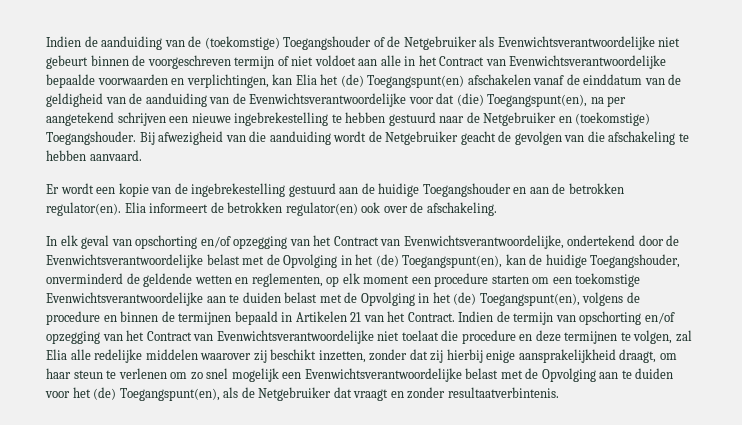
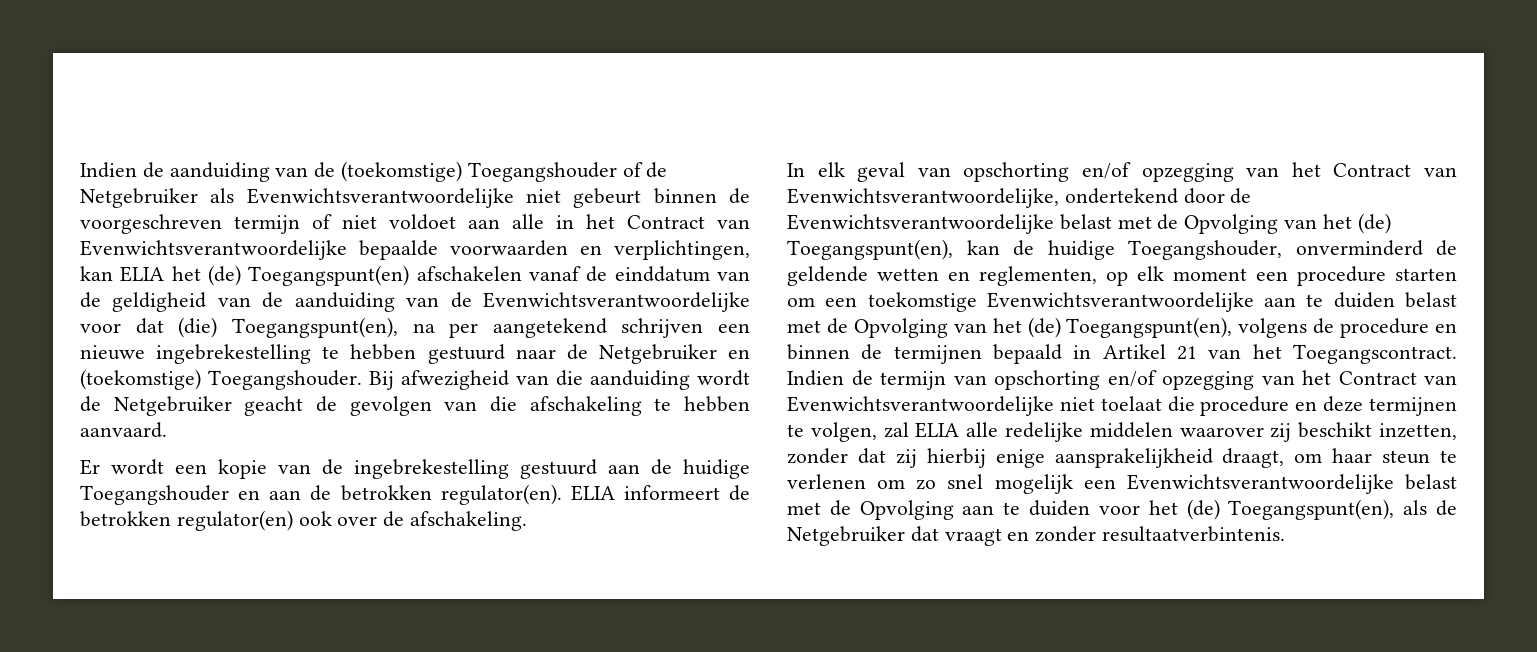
- Indien de aanduiding van de (toekomstige) Toegangshouder of de Netgebruiker als Evenwichtsverantwoordelijke niet gebeurt binnen de voorgeschreven termijn of niet voldoet aan alle in het Contract van Evenwichtsverantwoordelijke bepaalde voorwaarden en verplichtingen, kan Elia het (de) Toegangspunt(en) afschakelen vanaf de einddatum van de geldigheid van de aanduiding van de Evenwichtsverantwoordelijke voor dat (die) Toegangspunt(en), na per aangetekend schrijven een nieuwe ingebrekestelling te hebben gestuurd naar de Netgebruiker en (toekomstige) Toegangshouder.
+ Indien de aanduiding van de (toekomstige) Toegangshouder of de Netgebruiker als Evenwichtsverantwoordelijke niet gebeurt binnen de voorgeschreven termijn of niet voldoet aan alle in het Contract van Evenwichtsverantwoordelijke bepaalde voorwaarden en verplichtingen, kan ELIA het (de) Toegangspunt(en) afschakelen vanaf de einddatum van de geldigheid van de aanduiding van de Evenwichtsverantwoordelijke voor dat (die) Toegangspunt(en), na per aangetekend schrijven een nieuwe ingebrekestelling te hebben gestuurd naar de Netgebruiker en (toekomstige) Toegangshouder.
- Elia informeert de betrokken regulator(en) ook over de afschakeling.
+ ELIA informeert de betrokken regulator(en) ook over de afschakeling.
- In elk geval van opschorting en/of opzegging van het Contract van Evenwichtsverantwoordelijke, ondertekend door de Evenwichtsverantwoordelijke belast met de Opvolging in het (de) Toegangspunt(en), kan de huidige Toegangshouder, onverminderd de geldende wetten en reglementen, op elk moment een procedure starten om een toekomstige Evenwichtsverantwoordelijke aan te duiden belast met de Opvolging in het (de) Toegangspunt(en), volgens de procedure en binnen de termijnen bepaald in Artikelen 21 van het Contract.
+ In elk geval van opschorting en/of opzegging van het Contract van Evenwichtsverantwoordelijke, ondertekend door de Evenwichtsverantwoordelijke belast met de Opvolging van het (de) Toegangspunt(en), kan de huidige Toegangshouder, onverminderd de geldende wetten en reglementen, op elk moment een procedure starten om een toekomstige Evenwichtsverantwoordelijke aan te duiden belast met de Opvolging van het (de) Toegangspunt(en), volgens de procedure en binnen de termijnen bepaald in Artikel 21 van het Toegangscontract.
- Indien de termijn van opschorting en/of opzegging van het Contract van Evenwichtsverantwoordelijke niet toelaat die procedure en deze termijnen te volgen, zal Elia alle redelijke middelen waarover zij beschikt inzetten, zonder dat zij hierbij enige aansprakelijkheid draagt, om haar steun te verlenen om zo snel mogelijk een Evenwichtsverantwoordelijke belast met de Opvolging aan te duiden voor het (de) Toegangspunt(en), als de Netgebruiker dat vraagt en zonder resultaatverbintenis.
+ Indien de termijn van opschorting en/of opzegging van het Contract van Evenwichtsverantwoordelijke niet toelaat die procedure en deze termijnen te volgen, zal ELIA alle redelijke middelen waarover zij beschikt inzetten, zonder dat zij hierbij enige aansprakelijkheid draagt, om haar steun te verlenen om zo snel mogelijk een Evenwichtsverantwoordelijke belast met de Opvolging aan te duiden voor het (de) Toegangspunt(en), als de Netgebruiker dat vraagt en zonder resultaatverbintenis.

